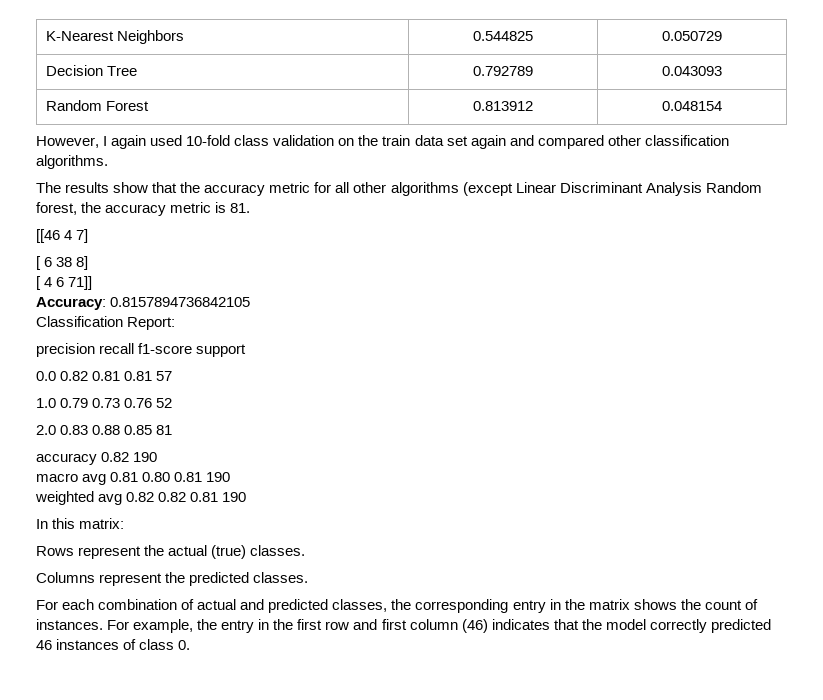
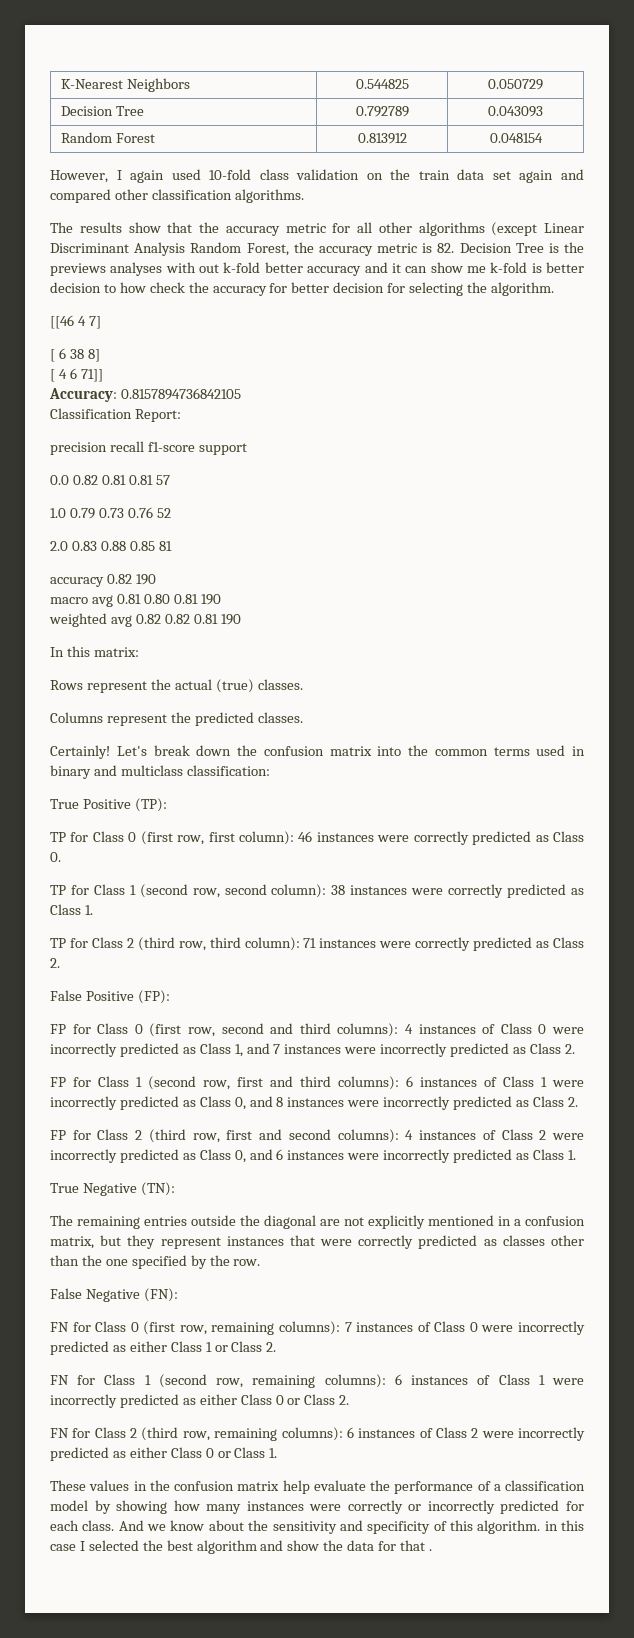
- The results show that the accuracy metric for all other algorithms (except Linear Discriminant Analysis Random forest, the accuracy metric is 81.
+ The results show that the accuracy metric for all other algorithms (except Linear Discriminant Analysis Random Forest, the accuracy metric is 82. Decision Tree is the previews analyses with out k-fold better accuracy and it can show me k-fold is better decision to how check the accuracy for better decision for selecting the algorithm.
- For each combination of actual and predicted classes, the corresponding entry in the matrix shows the count of instances. For example, the entry in the first row and first column (46) indicates that the model correctly predicted 46 instances of class 0.
+ Certainly! Let's break down the confusion matrix into the common terms used in binary and multiclass classification:
+ True Positive (TP):
+ TP for Class 0 (first row, first column): 46 instances were correctly predicted as Class 0.
+ TP for Class 1 (second row, second column): 38 instances were correctly predicted as Class 1.
+ TP for Class 2 (third row, third column): 71 instances were correctly predicted as Class 2.
+ False Positive (FP):
+ FP for Class 0 (first row, second and third columns): 4 instances of Class 0 were incorrectly predicted as Class 1, and 7 instances were incorrectly predicted as Class 2.
+ FP for Class 1 (second row, first and third columns): 6 instances of Class 1 were incorrectly predicted as Class 0, and 8 instances were incorrectly predicted as Class 2.
+ FP for Class 2 (third row, first and second columns): 4 instances of Class 2 were incorrectly predicted as Class 0, and 6 instances were incorrectly predicted as Class 1.
+ True Negative (TN):
+ The remaining entries outside the diagonal are not explicitly mentioned in a confusion matrix, but they represent instances that were correctly predicted as classes other than the one specified by the row.
+ False Negative (FN):
+ FN for Class 0 (first row, remaining columns): 7 instances of Class 0 were incorrectly predicted as either Class 1 or Class 2.
+ FN for Class 1 (second row, remaining columns): 6 instances of Class 1 were incorrectly predicted as either Class 0 or Class 2.
+ FN for Class 2 (third row, remaining columns): 6 instances of Class 2 were incorrectly predicted as either Class 0 or Class 1.
+ These values in the confusion matrix help evaluate the performance of a classification model by showing how many instances were correctly or incorrectly predicted for each class. And we know about the sensitivity and specificity of this algorithm. in this case I selected the best algorithm and show the data for that .

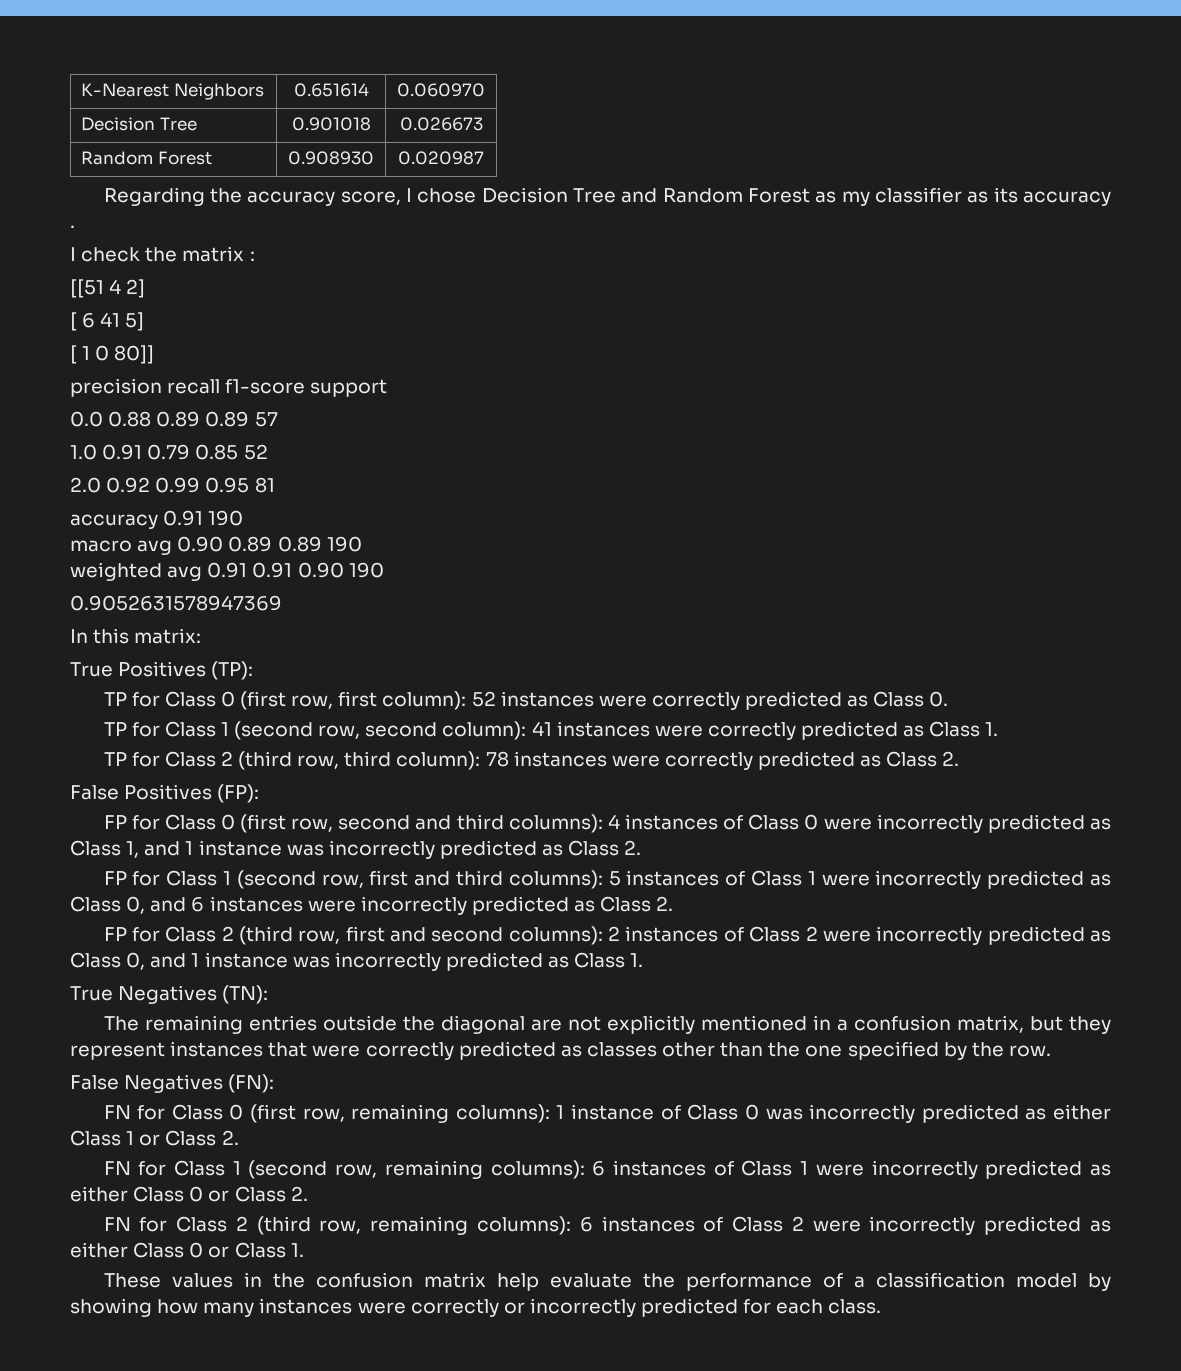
- K-Nearest Neighbors | 0.544825 | 0.050729
+ K-Nearest Neighbors | 0.651614 | 0.060970
- Decision Tree | 0.792789 | 0.043093
+ Decision Tree | 0.901018 | 0.026673
- Random Forest | 0.813912 | 0.048154
- However, I again used 10-fold class validation on the train data set again and compared other classification algorithms.
- The results show that the accuracy metric for all other algorithms (except Linear Discriminant Analysis Random Forest, the accuracy metric is 82. Decision Tree is the previews analyses with out k-fold better accuracy and it can show me k-fold is better decision to how check the accuracy for better decision for selecting the algorithm.
- [[46 4 7]
+ Random Forest | 0.908930 | 0.020987
+ Regarding the accuracy score, I chose Decision Tree and Random Forest as my classifier as its accuracy .
+ I check the matrix :
+ [[51 4 2]
- [ 6 38 8]
- [ 4 6 71]]
- Accuracy: 0.8157894736842105
- Classification Report:
+ [ 6 41 5]
+ [ 1 0 80]]
- 0.0 0.82 0.81 0.81 57
+ 0.0 0.88 0.89 0.89 57
- 1.0 0.79 0.73 0.76 52
+ 1.0 0.91 0.79 0.85 52
- 2.0 0.83 0.88 0.85 81
+ 2.0 0.92 0.99 0.95 81
- accuracy 0.82 190
+ accuracy 0.91 190
- macro avg 0.81 0.80 0.81 190
+ macro avg 0.90 0.89 0.89 190
- weighted avg 0.82 0.82 0.81 190
+ weighted avg 0.91 0.91 0.90 190
+ 0.9052631578947369
- Rows represent the actual (true) classes.
- Columns represent the predicted classes.
- Certainly! Let's break down the confusion matrix into the common terms used in binary and multiclass classification:
- True Positive (TP):
+ True Positives (TP):
- TP for Class 0 (first row, first column): 46 instances were correctly predicted as Class 0.
+ TP for Class 0 (first row, first column): 52 instances were correctly predicted as Class 0.
- TP for Class 1 (second row, second column): 38 instances were correctly predicted as Class 1.
+ TP for Class 1 (second row, second column): 41 instances were correctly predicted as Class 1.
- TP for Class 2 (third row, third column): 71 instances were correctly predicted as Class 2.
+ TP for Class 2 (third row, third column): 78 instances were correctly predicted as Class 2.
- False Positive (FP):
+ False Positives (FP):
- FP for Class 0 (first row, second and third columns): 4 instances of Class 0 were incorrectly predicted as Class 1, and 7 instances were incorrectly predicted as Class 2.
+ FP for Class 0 (first row, second and third columns): 4 instances of Class 0 were incorrectly predicted as Class 1, and 1 instance was incorrectly predicted as Class 2.
- FP for Class 1 (second row, first and third columns): 6 instances of Class 1 were incorrectly predicted as Class 0, and 8 instances were incorrectly predicted as Class 2.
+ FP for Class 1 (second row, first and third columns): 5 instances of Class 1 were incorrectly predicted as Class 0, and 6 instances were incorrectly predicted as Class 2.
- FP for Class 2 (third row, first and second columns): 4 instances of Class 2 were incorrectly predicted as Class 0, and 6 instances were incorrectly predicted as Class 1.
+ FP for Class 2 (third row, first and second columns): 2 instances of Class 2 were incorrectly predicted as Class 0, and 1 instance was incorrectly predicted as Class 1.
- True Negative (TN):
+ True Negatives (TN):
- False Negative (FN):
+ False Negatives (FN):
- FN for Class 0 (first row, remaining columns): 7 instances of Class 0 were incorrectly predicted as either Class 1 or Class 2.
+ FN for Class 0 (first row, remaining columns): 1 instance of Class 0 was incorrectly predicted as either Class 1 or Class 2.
- And we know about the sensitivity and specificity of this algorithm. in this case I selected the best algorithm and show the data for that .

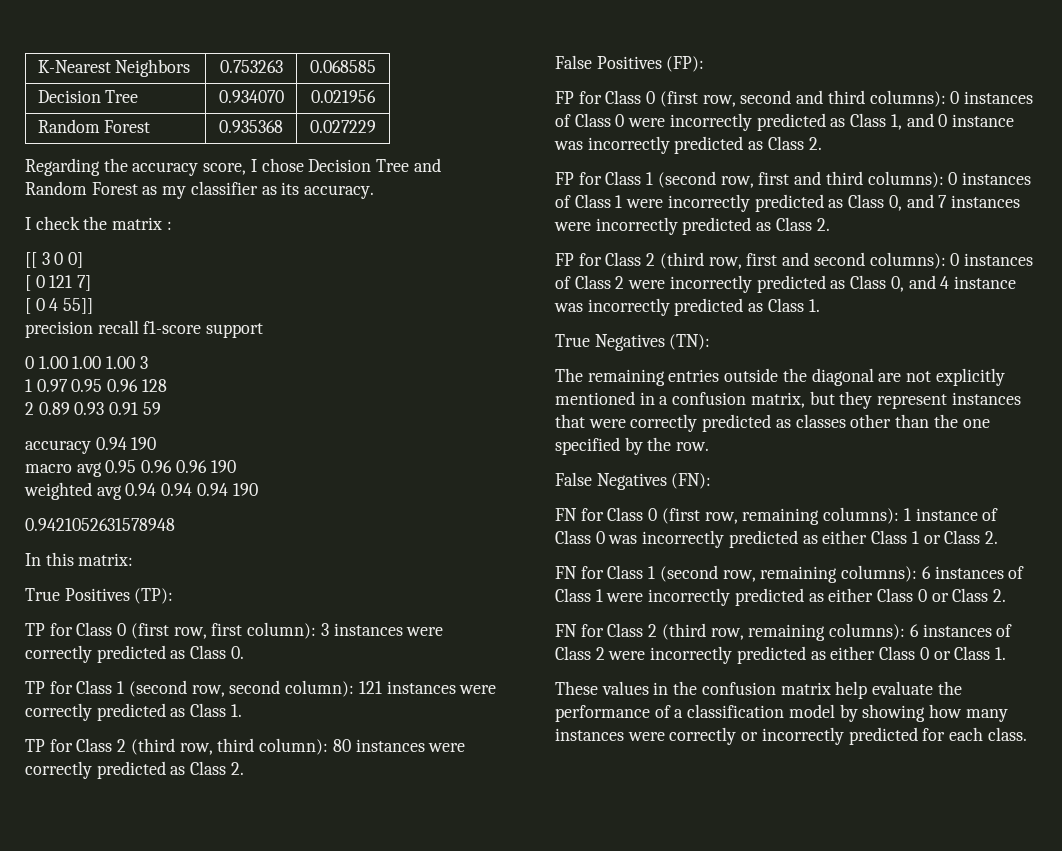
- K-Nearest Neighbors | 0.651614 | 0.060970
+ K-Nearest Neighbors | 0.753263 | 0.068585
- Decision Tree | 0.901018 | 0.026673
+ Decision Tree | 0.934070 | 0.021956
- Random Forest | 0.908930 | 0.020987
+ Random Forest | 0.935368 | 0.027229
- Regarding the accuracy score, I chose Decision Tree and Random Forest as my classifier as its accuracy .
+ Regarding the accuracy score, I chose Decision Tree and Random Forest as my classifier as its accuracy.
- [[51 4 2]
- [ 6 41 5]
- [ 1 0 80]]
+ [[ 3 0 0]
+ [ 0 121 7]
+ [ 0 4 55]]
  precision recall f1-score support
- 0.0 0.88 0.89 0.89 57
- 1.0 0.91 0.79 0.85 52
- 2.0 0.92 0.99 0.95 81
- accuracy 0.91 190
+ 0 1.00 1.00 1.00 3
+ 1 0.97 0.95 0.96 128
+ 2 0.89 0.93 0.91 59
+ accuracy 0.94 190
- macro avg 0.90 0.89 0.89 190
+ macro avg 0.95 0.96 0.96 190
- weighted avg 0.91 0.91 0.90 190
- 0.9052631578947369
+ weighted avg 0.94 0.94 0.94 190
+ 0.9421052631578948
- TP for Class 0 (first row, first column): 52 instances were correctly predicted as Class 0.
+ TP for Class 0 (first row, first column): 3 instances were correctly predicted as Class 0.
- TP for Class 1 (second row, second column): 41 instances were correctly predicted as Class 1.
+ TP for Class 1 (second row, second column): 121 instances were correctly predicted as Class 1.
- TP for Class 2 (third row, third column): 78 instances were correctly predicted as Class 2.
+ TP for Class 2 (third row, third column): 80 instances were correctly predicted as Class 2.
- FP for Class 0 (first row, second and third columns): 4 instances of Class 0 were incorrectly predicted as Class 1, and 1 instance was incorrectly predicted as Class 2.
+ FP for Class 0 (first row, second and third columns): 0 instances of Class 0 were incorrectly predicted as Class 1, and 0 instance was incorrectly predicted as Class 2.
- FP for Class 1 (second row, first and third columns): 5 instances of Class 1 were incorrectly predicted as Class 0, and 6 instances were incorrectly predicted as Class 2.
+ FP for Class 1 (second row, first and third columns): 0 instances of Class 1 were incorrectly predicted as Class 0, and 7 instances were incorrectly predicted as Class 2.
- FP for Class 2 (third row, first and second columns): 2 instances of Class 2 were incorrectly predicted as Class 0, and 1 instance was incorrectly predicted as Class 1.
+ FP for Class 2 (third row, first and second columns): 0 instances of Class 2 were incorrectly predicted as Class 0, and 4 instance was incorrectly predicted as Class 1.

